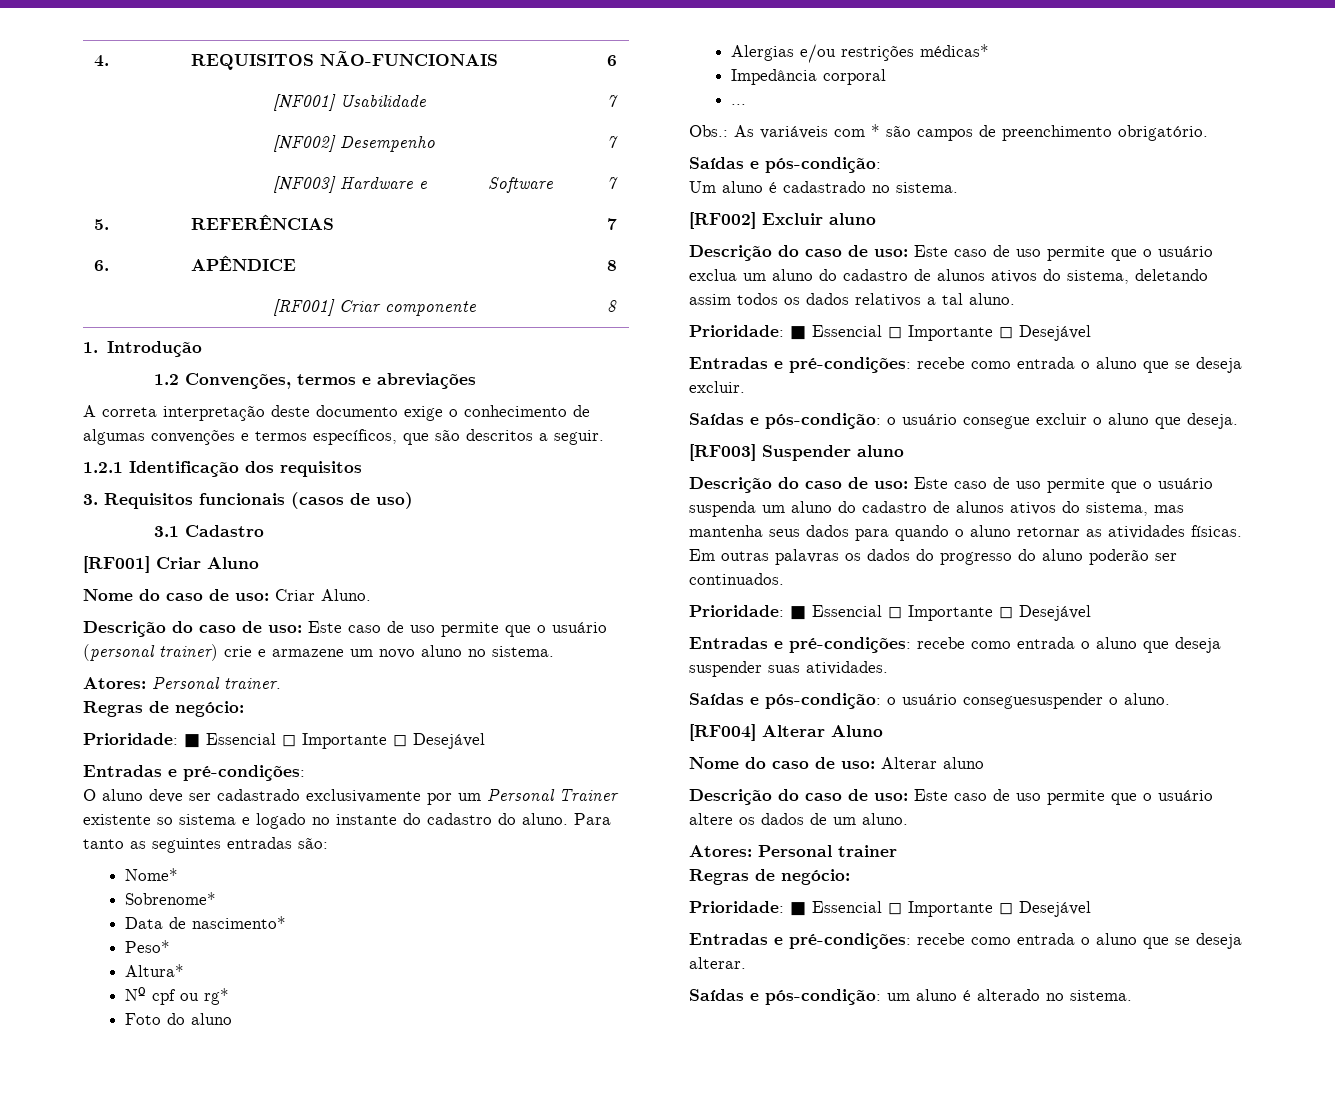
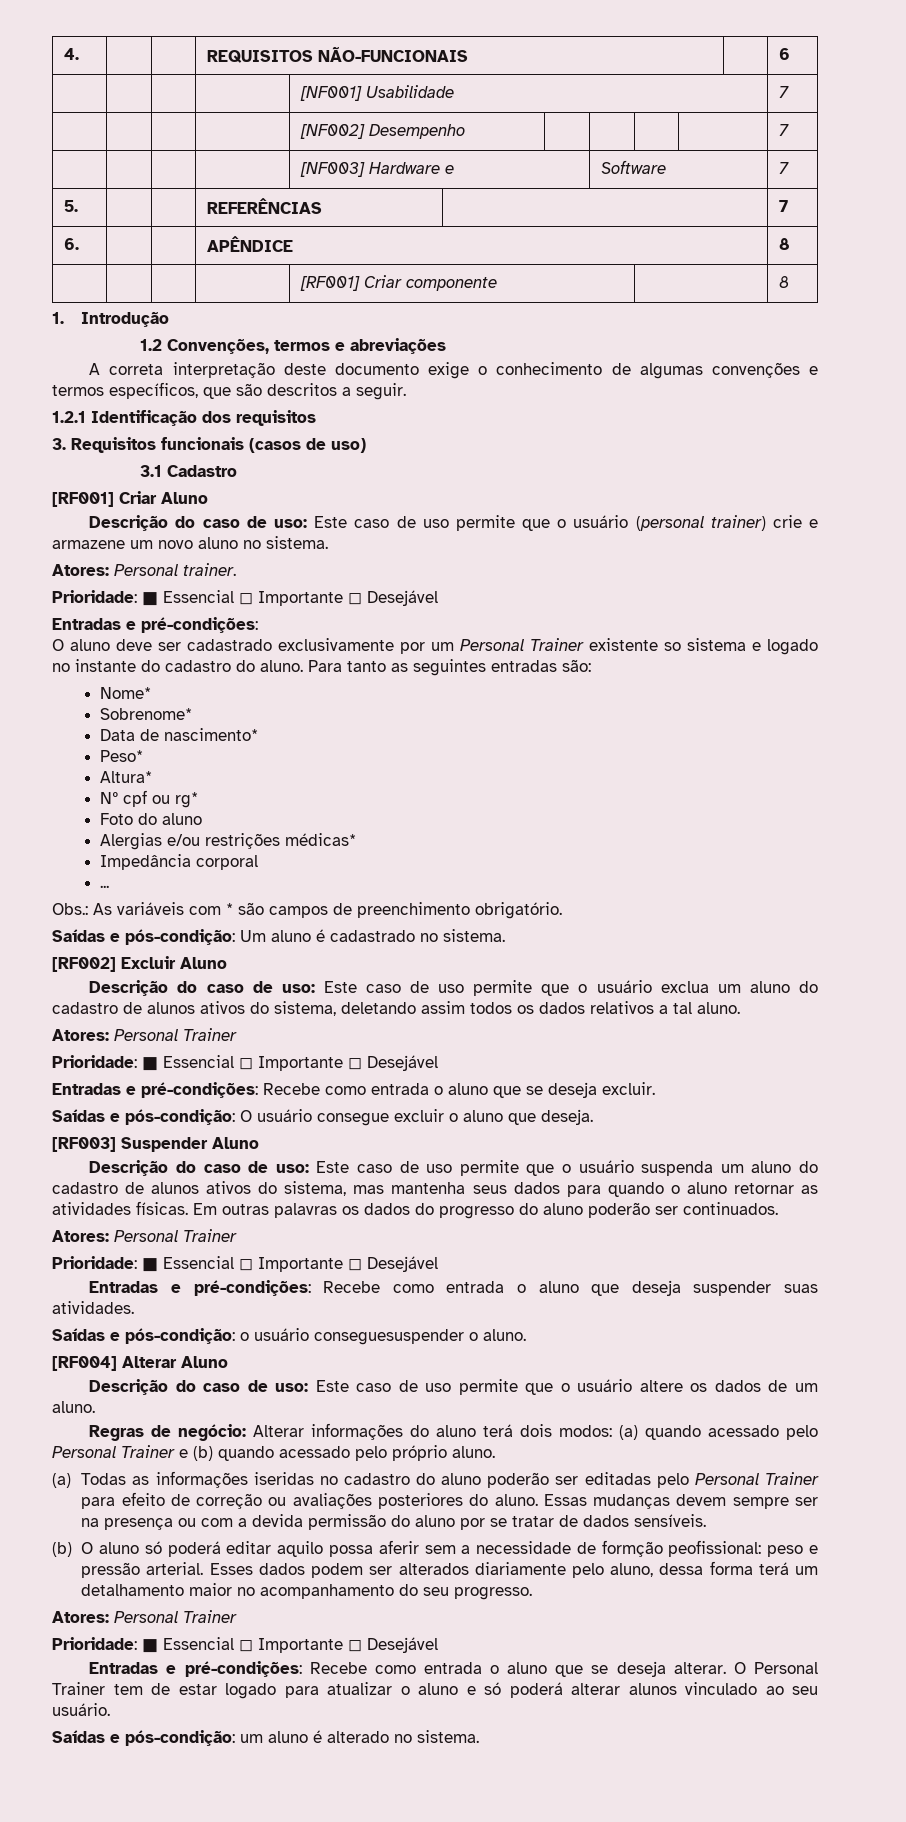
- Nome do caso de uso: Criar Aluno.
  Atores: Personal trainer.
- Regras de negócio:
  Obs.: As variáveis com * são campos de preenchimento obrigatório.
- Saídas e pós-condição:
- Um aluno é cadastrado no sistema.
+ Saídas e pós-condição: Um aluno é cadastrado no sistema.
- [RF002] Excluir aluno
+ [RF002] Excluir Aluno
  Descrição do caso de uso: Este caso de uso permite que o usuário exclua um aluno do cadastro de alunos ativos do sistema, deletando assim todos os dados relativos a tal aluno.
+ Atores: Personal Trainer
- Entradas e pré-condições: recebe como entrada o aluno que se deseja excluir.
+ Entradas e pré-condições: Recebe como entrada o aluno que se deseja excluir.
- Saídas e pós-condição: o usuário consegue excluir o aluno que deseja.
+ Saídas e pós-condição: O usuário consegue excluir o aluno que deseja.
- [RF003] Suspender aluno
+ [RF003] Suspender Aluno
  Em outras palavras os dados do progresso do aluno poderão ser continuados.
+ Atores: Personal Trainer
- Entradas e pré-condições: recebe como entrada o aluno que deseja suspender suas atividades.
+ Entradas e pré-condições: Recebe como entrada o aluno que deseja suspender suas atividades.
- Nome do caso de uso: Alterar aluno
- Atores: Personal trainer
- Regras de negócio:
+ Regras de negócio: Alterar informações do aluno terá dois modos: (a) quando acessado pelo Personal Trainer e (b) quando acessado pelo próprio aluno.
+ (a) Todas as informações iseridas no cadastro do aluno poderão ser editadas pelo Personal Trainer para efeito de correção ou avaliações posteriores do aluno. Essas mudanças devem sempre ser na presença ou com a devida permissão do aluno por se tratar de dados sensíveis.
+ (b) O aluno só poderá editar aquilo possa aferir sem a necessidade de formção peofissional: peso e pressão arterial. Esses dados podem ser alterados diariamente pelo aluno, dessa forma terá um detalhamento maior no acompanhamento do seu progresso.
+ Atores: Personal Trainer
- Entradas e pré-condições: recebe como entrada o aluno que se deseja alterar.
+ Entradas e pré-condições: Recebe como entrada o aluno que se deseja alterar. O Personal Trainer tem de estar logado para atualizar o aluno e só poderá alterar alunos vinculado ao seu usuário.

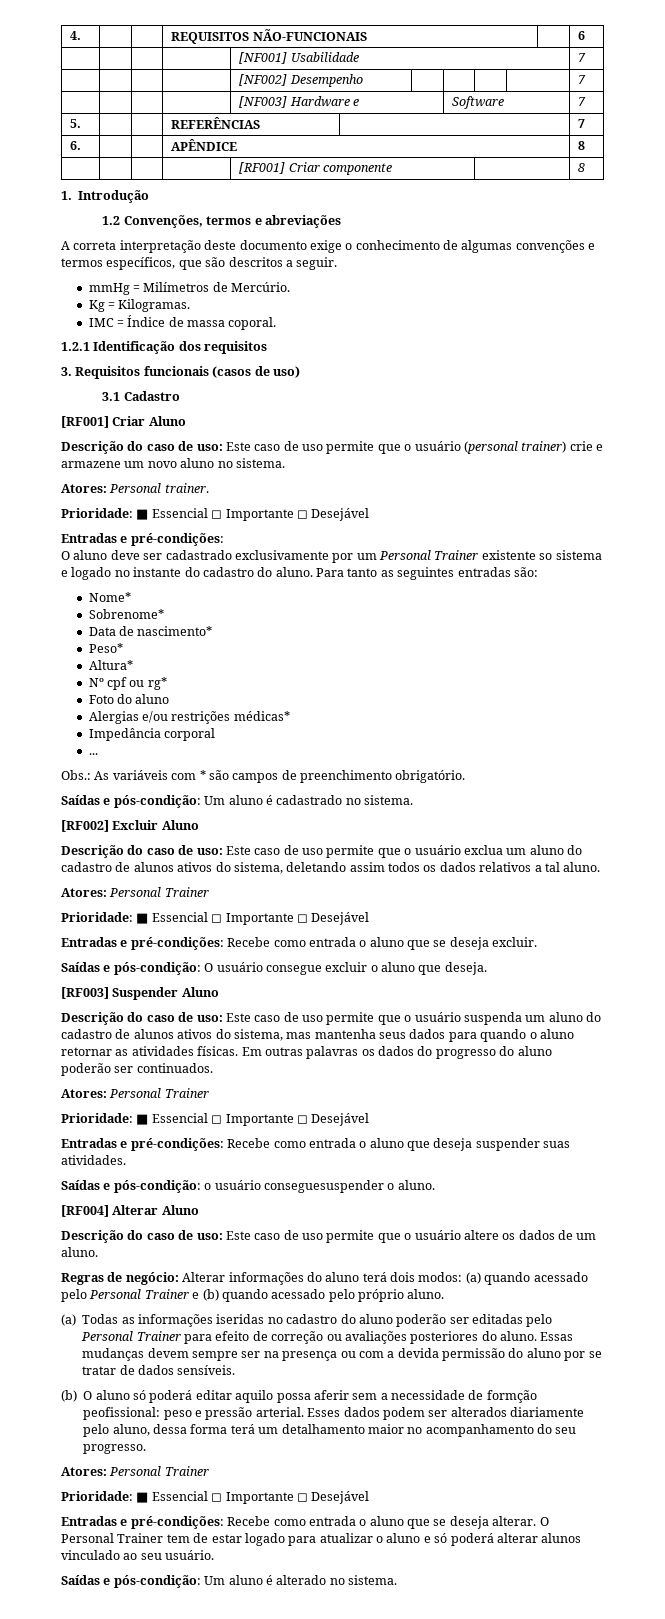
+ mmHg = Milímetros de Mercúrio.
+ Kg = Kilogramas.
+ IMC = Índice de massa coporal.
- Saídas e pós-condição: um aluno é alterado no sistema.
+ Saídas e pós-condição: Um aluno é alterado no sistema.

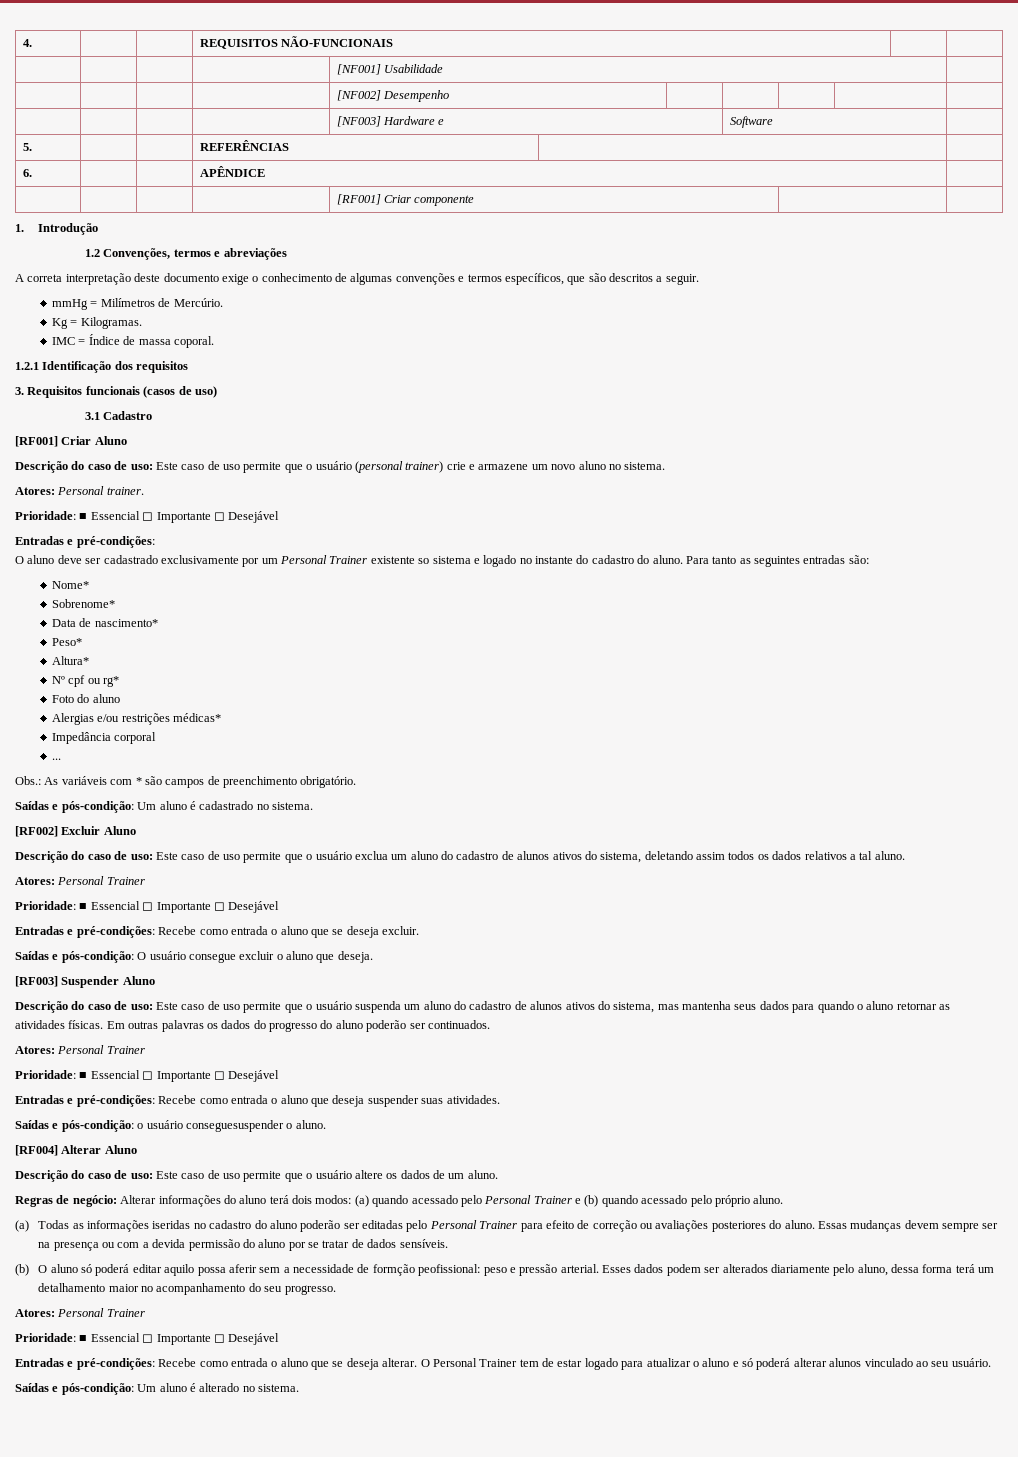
- 4. | | | REQUISITOS NÃO-FUNCIONAIS | | 6
+ 4. | | | REQUISITOS NÃO-FUNCIONAIS | |
- | | | | [NF001] Usabilidade | 7
+ | | | | [NF001] Usabilidade |
- | | | | [NF002] Desempenho | | | | | 7
+ | | | | [NF002] Desempenho | | | | |
- | | | | [NF003] Hardware e | Software | 7
+ | | | | [NF003] Hardware e | Software |
- 5. | | | REFERÊNCIAS | | 7
+ 5. | | | REFERÊNCIAS | |
- 6. | | | APÊNDICE | 8
+ 6. | | | APÊNDICE |
- | | | | [RF001] Criar componente | | 8
+ | | | | [RF001] Criar componente | |

